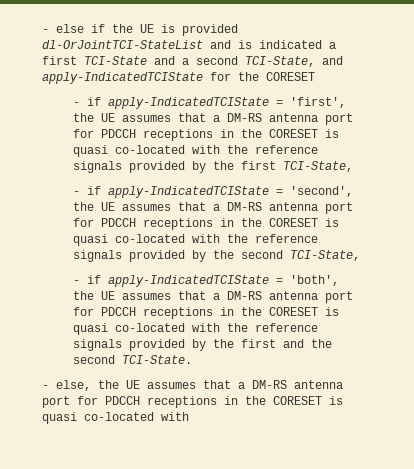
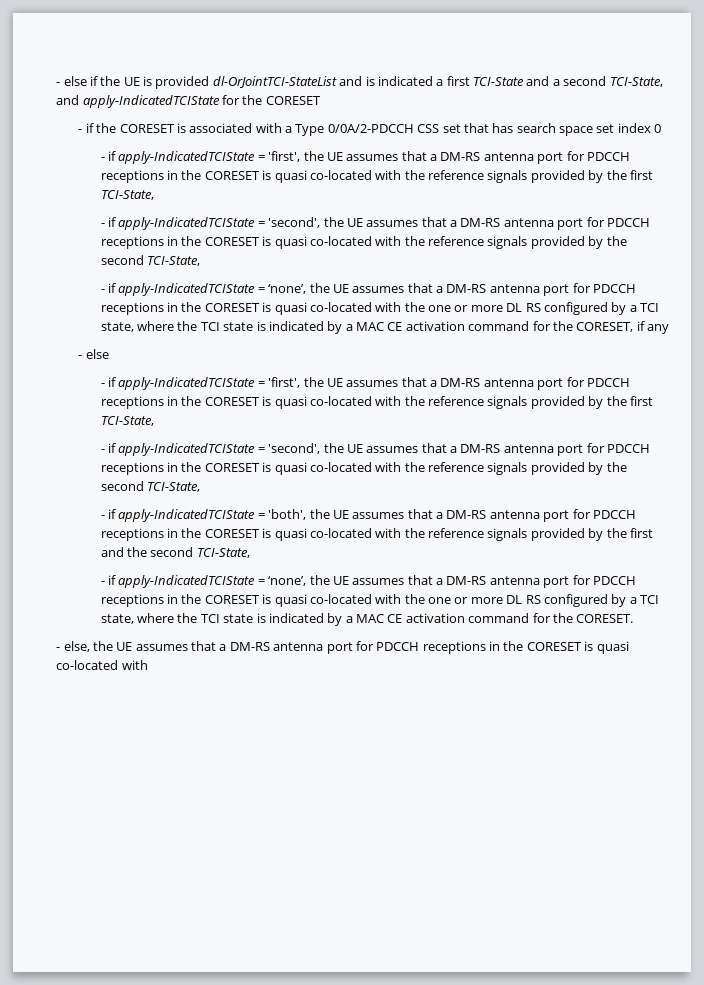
+ - if the CORESET is associated with a Type 0/0A/2-PDCCH CSS set that has search space set index 0
+ - if apply-IndicatedTCIState = 'first', the UE assumes that a DM-RS antenna port for PDCCH receptions in the CORESET is quasi co-located with the reference signals provided by the first TCI-State,
+ - if apply-IndicatedTCIState = 'second', the UE assumes that a DM-RS antenna port for PDCCH receptions in the CORESET is quasi co-located with the reference signals provided by the second TCI-State,
+ - if apply-IndicatedTCIState = ‘none’, the UE assumes that a DM-RS antenna port for PDCCH receptions in the CORESET is quasi co-located with the one or more DL RS configured by a TCI state, where the TCI state is indicated by a MAC CE activation command for the CORESET, if any
+ - else
- - if apply-IndicatedTCIState = 'both', the UE assumes that a DM-RS antenna port for PDCCH receptions in the CORESET is quasi co-located with the reference signals provided by the first and the second TCI-State.
+ - if apply-IndicatedTCIState = 'both', the UE assumes that a DM-RS antenna port for PDCCH receptions in the CORESET is quasi co-located with the reference signals provided by the first and the second TCI-State,
+ - if apply-IndicatedTCIState = ‘none’, the UE assumes that a DM-RS antenna port for PDCCH receptions in the CORESET is quasi co-located with the one or more DL RS configured by a TCI state, where the TCI state is indicated by a MAC CE activation command for the CORESET.

